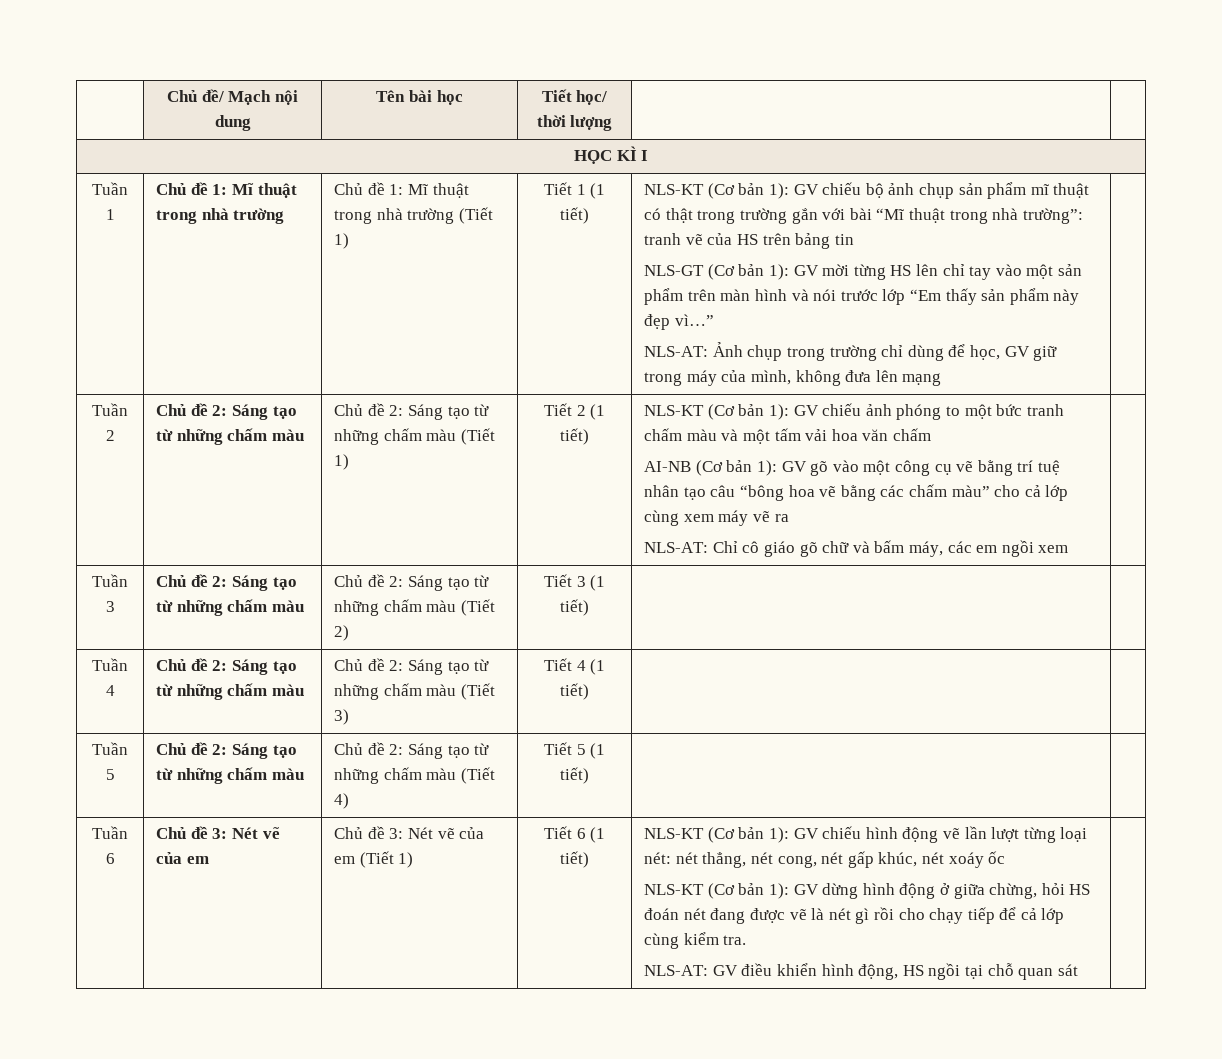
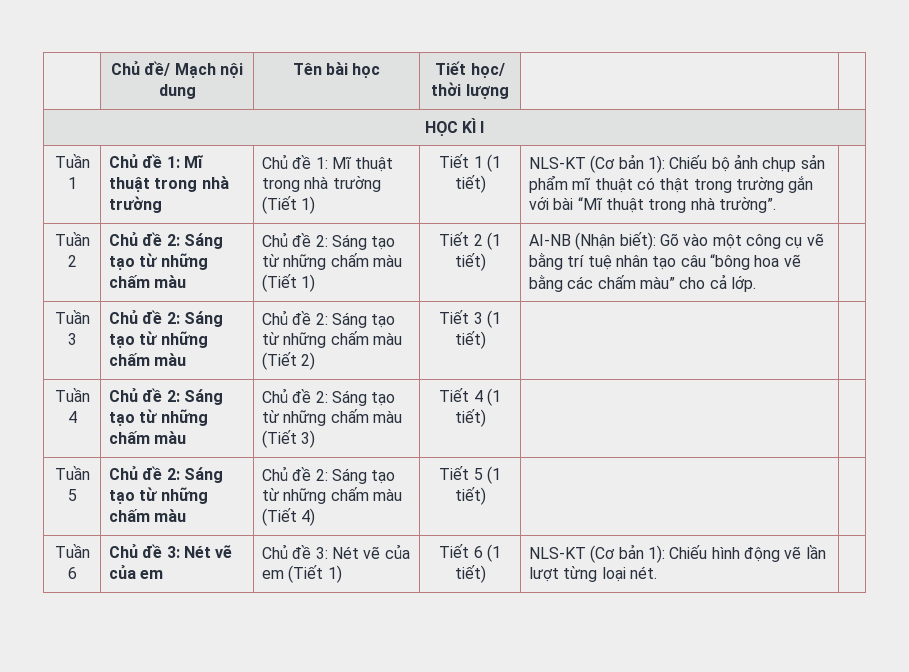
- NLS-KT (Cơ bản 1): GV chiếu bộ ảnh chụp sản phẩm mĩ thuật có thật trong trường gắn với bài “Mĩ thuật trong nhà trường”: tranh vẽ của HS trên bảng tin
- NLS-GT (Cơ bản 1): GV mời từng HS lên chỉ tay vào một sản phẩm trên màn hình và nói trước lớp “Em thấy sản phẩm này đẹp vì…”
- NLS-AT: Ảnh chụp trong trường chỉ dùng để học, GV giữ trong máy của mình, không đưa lên mạng
+ NLS-KT (Cơ bản 1): Chiếu bộ ảnh chụp sản phẩm mĩ thuật có thật trong trường gắn với bài “Mĩ thuật trong nhà trường”.
- NLS-KT (Cơ bản 1): GV chiếu ảnh phóng to một bức tranh chấm màu và một tấm vải hoa văn chấm
- AI-NB (Cơ bản 1): GV gõ vào một công cụ vẽ bằng trí tuệ nhân tạo câu “bông hoa vẽ bằng các chấm màu” cho cả lớp cùng xem máy vẽ ra
- NLS-AT: Chỉ cô giáo gõ chữ và bấm máy, các em ngồi xem
+ AI-NB (Nhận biết): Gõ vào một công cụ vẽ bằng trí tuệ nhân tạo câu “bông hoa vẽ bằng các chấm màu” cho cả lớp.
- NLS-KT (Cơ bản 1): GV chiếu hình động vẽ lần lượt từng loại nét: nét thẳng, nét cong, nét gấp khúc, nét xoáy ốc
- NLS-KT (Cơ bản 1): GV dừng hình động ở giữa chừng, hỏi HS đoán nét đang được vẽ là nét gì rồi cho chạy tiếp để cả lớp cùng kiểm tra.
- NLS-AT: GV điều khiển hình động, HS ngồi tại chỗ quan sát
+ NLS-KT (Cơ bản 1): Chiếu hình động vẽ lần lượt từng loại nét.

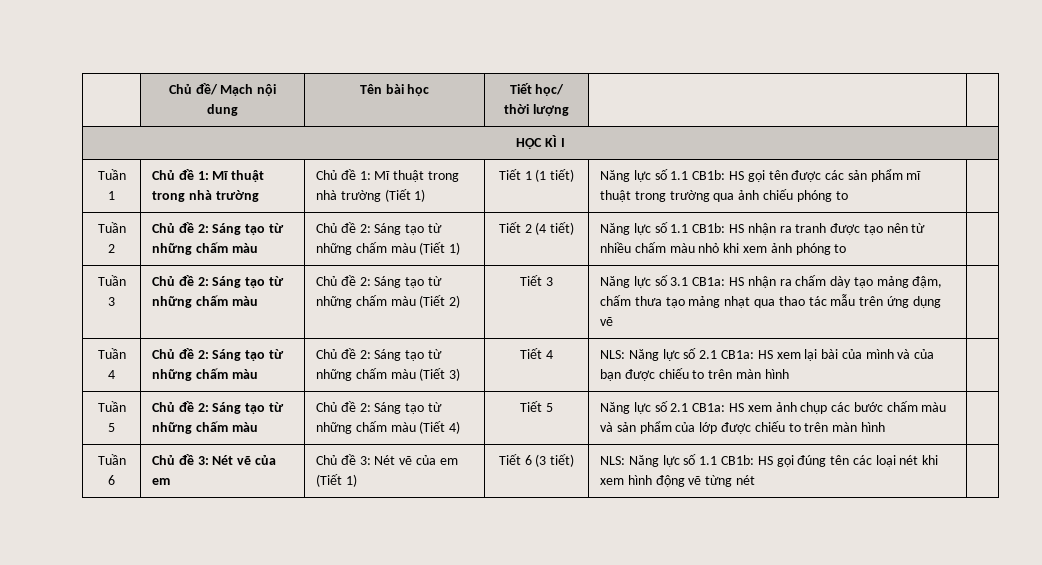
- NLS-KT (Cơ bản 1): Chiếu bộ ảnh chụp sản phẩm mĩ thuật có thật trong trường gắn với bài “Mĩ thuật trong nhà trường”.
+ Năng lực số 1.1 CB1b: HS gọi tên được các sản phẩm mĩ thuật trong trường qua ảnh chiếu phóng to
- Tiết 2 (1 tiết) | AI-NB (Nhận biết): Gõ vào một công cụ vẽ bằng trí tuệ nhân tạo câu “bông hoa vẽ bằng các chấm màu” cho cả lớp.
+ Tiết 2 (4 tiết) | Năng lực số 1.1 CB1b: HS nhận ra tranh được tạo nên từ nhiều chấm màu nhỏ khi xem ảnh phóng to
- Tiết 3 (1 tiết)
+ Tiết 3 | Năng lực số 3.1 CB1a: HS nhận ra chấm dày tạo mảng đậm, chấm thưa tạo mảng nhạt qua thao tác mẫu trên ứng dụng vẽ
- Tiết 4 (1 tiết)
+ Tiết 4 | NLS: Năng lực số 2.1 CB1a: HS xem lại bài của mình và của bạn được chiếu to trên màn hình
- Tiết 5 (1 tiết)
+ Tiết 5 | Năng lực số 2.1 CB1a: HS xem ảnh chụp các bước chấm màu và sản phẩm của lớp được chiếu to trên màn hình
- Tiết 6 (1 tiết) | NLS-KT (Cơ bản 1): Chiếu hình động vẽ lần lượt từng loại nét.
+ Tiết 6 (3 tiết) | NLS: Năng lực số 1.1 CB1b: HS gọi đúng tên các loại nét khi xem hình động vẽ từng nét

